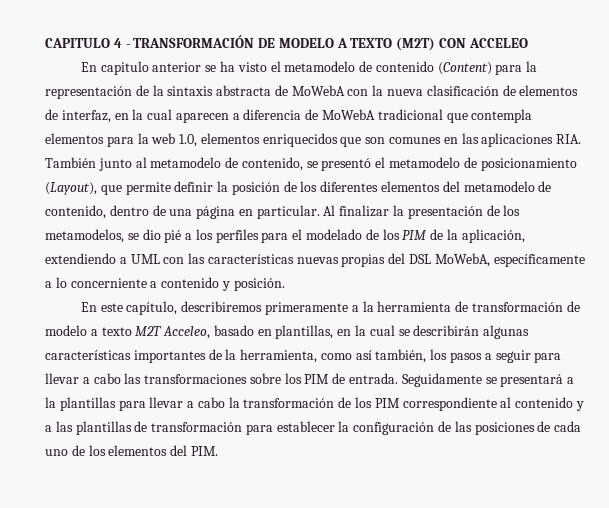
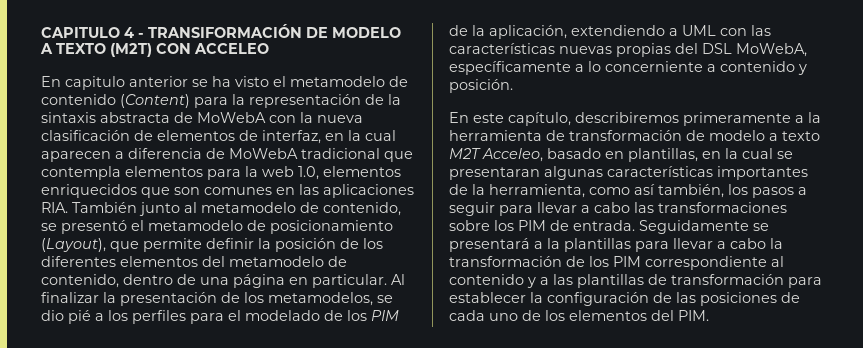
- CAPITULO 4 - TRANSFORMACIÓN DE MODELO A TEXTO (M2T) CON ACCELEO
+ CAPITULO 4 - TRANSIFORMACIÓN DE MODELO A TEXTO (M2T) CON ACCELEO
- En este capítulo, describiremos primeramente a la herramienta de transformación de modelo a texto M2T Acceleo, basado en plantillas, en la cual se describirán algunas características importantes de la herramienta, como así también, los pasos a seguir para llevar a cabo las transformaciones sobre los PIM de entrada.
+ En este capítulo, describiremos primeramente a la herramienta de transformación de modelo a texto M2T Acceleo, basado en plantillas, en la cual se presentaran algunas características importantes de la herramienta, como así también, los pasos a seguir para llevar a cabo las transformaciones sobre los PIM de entrada.

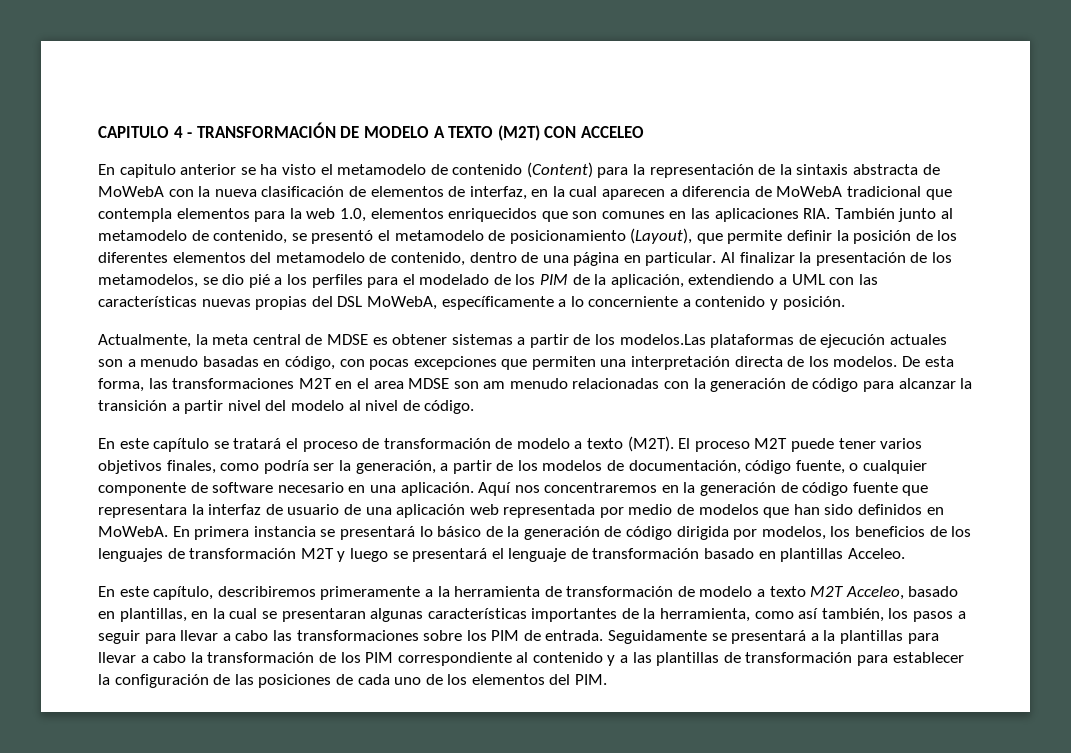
- CAPITULO 4 - TRANSIFORMACIÓN DE MODELO A TEXTO (M2T) CON ACCELEO
+ CAPITULO 4 - TRANSFORMACIÓN DE MODELO A TEXTO (M2T) CON ACCELEO
+ Actualmente, la meta central de MDSE es obtener sistemas a partir de los modelos.Las plataformas de ejecución actuales son a menudo basadas en código, con pocas excepciones que permiten una interpretación directa de los modelos. De esta forma, las transformaciones M2T en el area MDSE son am menudo relacionadas con la generación de código para alcanzar la transición a partir nivel del modelo al nivel de código.
+ En este capítulo se tratará el proceso de transformación de modelo a texto (M2T). El proceso M2T puede tener varios objetivos finales, como podría ser la generación, a partir de los modelos de documentación, código fuente, o cualquier componente de software necesario en una aplicación. Aquí nos concentraremos en la generación de código fuente que representara la interfaz de usuario de una aplicación web representada por medio de modelos que han sido definidos en MoWebA. En primera instancia se presentará lo básico de la generación de código dirigida por modelos, los beneficios de los lenguajes de transformación M2T y luego se presentará el lenguaje de transformación basado en plantillas Acceleo.

